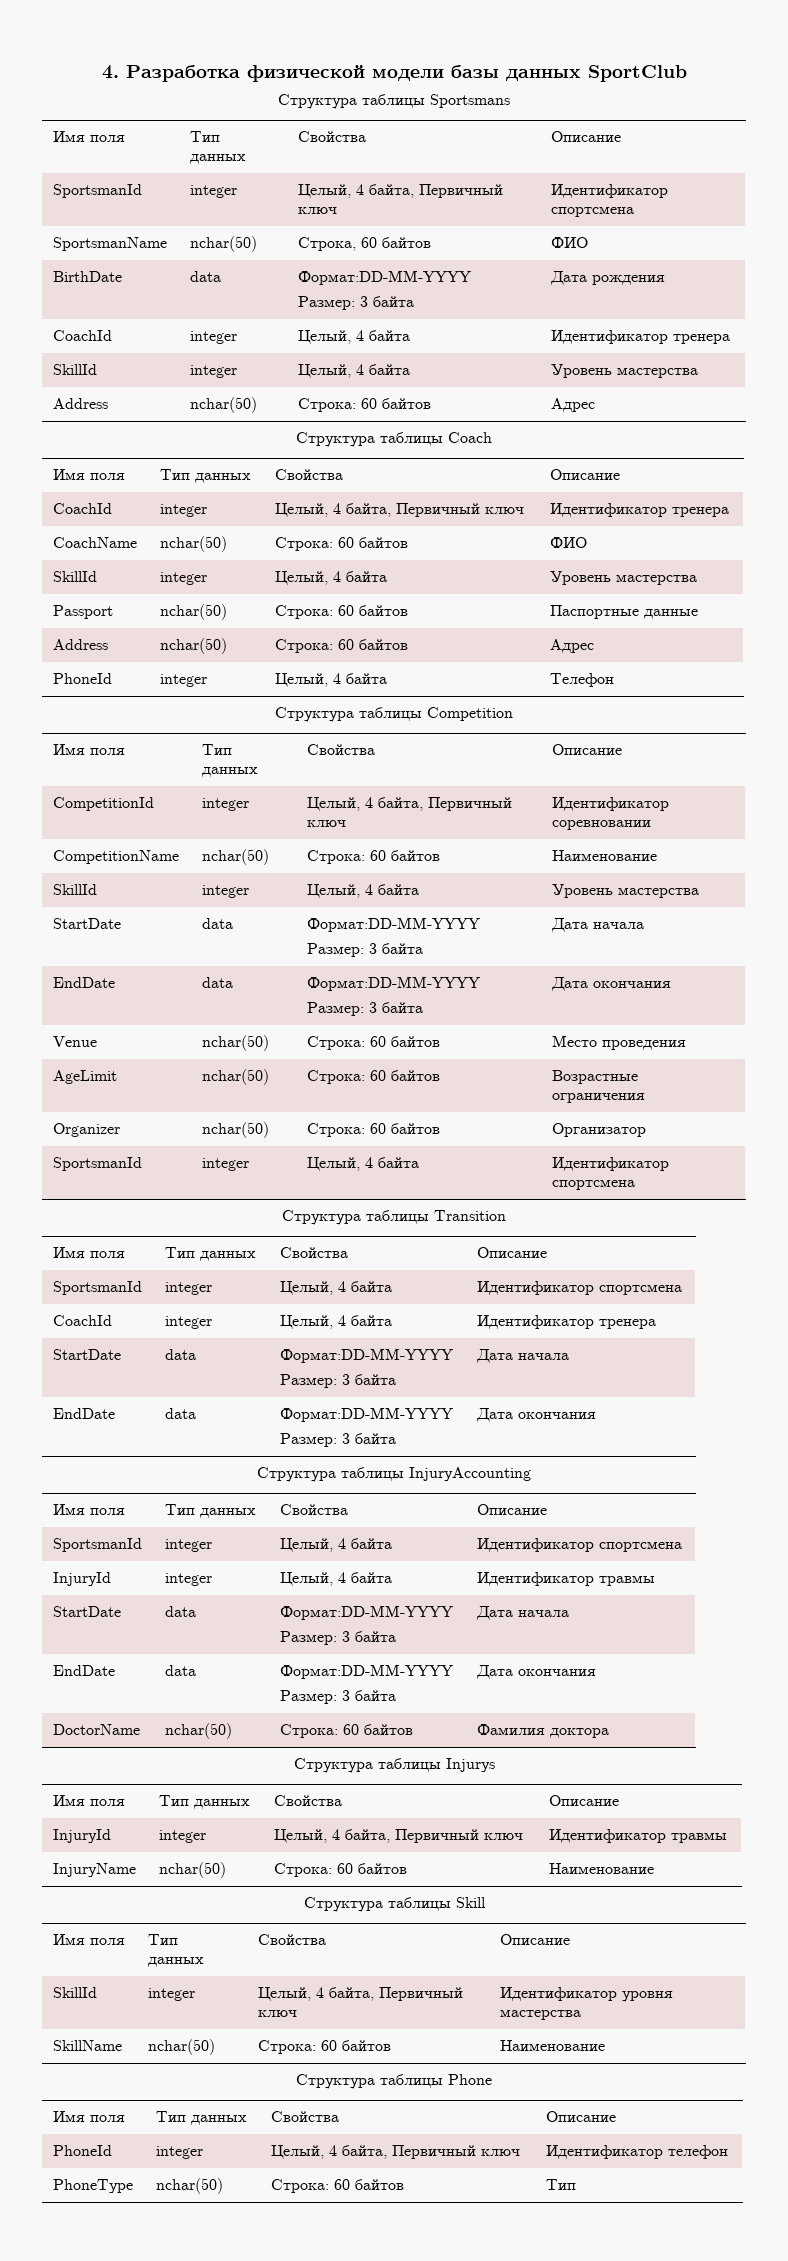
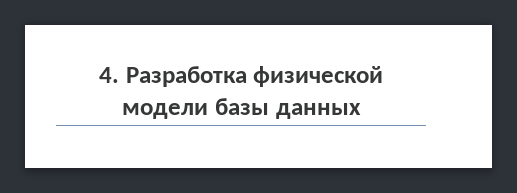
- 4. Разработка физической модели базы данных SportClub
- Структура таблицы Sportsmans
- Имя поля | Тип данных | Свойства | Описание
- SportsmanId | integer | Целый, 4 байта, Первичный ключ | Идентификатор спортсмена
- SportsmanName | nchar(50) | Строка, 60 байтов | ФИО
- BirthDate | data | Формат:DD-MM-YYYY
- Размер: 3 байта | Дата рождения
- CoachId | integer | Целый, 4 байта | Идентификатор тренера
- SkillId | integer | Целый, 4 байта | Уровень мастерства
- Address | nchar(50) | Строка: 60 байтов | Адрес
- Структура таблицы Coach
- Имя поля | Тип данных | Свойства | Описание
- CoachId | integer | Целый, 4 байта, Первичный ключ | Идентификатор тренера
- CoachName | nchar(50) | Строка: 60 байтов | ФИО
- SkillId | integer | Целый, 4 байта | Уровень мастерства
- Passport | nchar(50) | Строка: 60 байтов | Паспортные данные
- Address | nchar(50) | Строка: 60 байтов | Адрес
- PhoneId | integer | Целый, 4 байта | Телефон
- Структура таблицы Competition
- Имя поля | Тип данных | Свойства | Описание
- CompetitionId | integer | Целый, 4 байта, Первичный ключ | Идентификатор соревновании
- CompetitionName | nchar(50) | Строка: 60 байтов | Наименование
- SkillId | integer | Целый, 4 байта | Уровень мастерства
- StartDate | data | Формат:DD-MM-YYYY
- Размер: 3 байта | Дата начала
- EndDate | data | Формат:DD-MM-YYYY
- Размер: 3 байта | Дата окончания
- Venue | nchar(50) | Строка: 60 байтов | Место проведения
- AgeLimit | nchar(50) | Строка: 60 байтов | Возрастные ограничения
- Organizer | nchar(50) | Строка: 60 байтов | Организатор
- SportsmanId | integer | Целый, 4 байта | Идентификатор спортсмена
- Структура таблицы Transition
- Имя поля | Тип данных | Свойства | Описание
- SportsmanId | integer | Целый, 4 байта | Идентификатор спортсмена
- CoachId | integer | Целый, 4 байта | Идентификатор тренера
- StartDate | data | Формат:DD-MM-YYYY
- Размер: 3 байта | Дата начала
- EndDate | data | Формат:DD-MM-YYYY
- Размер: 3 байта | Дата окончания
- Структура таблицы InjuryAccounting
- Имя поля | Тип данных | Свойства | Описание
- SportsmanId | integer | Целый, 4 байта | Идентификатор спортсмена
- InjuryId | integer | Целый, 4 байта | Идентификатор травмы
- StartDate | data | Формат:DD-MM-YYYY
- Размер: 3 байта | Дата начала
- EndDate | data | Формат:DD-MM-YYYY
- Размер: 3 байта | Дата окончания
- DoctorName | nchar(50) | Строка: 60 байтов | Фамилия доктора
- Структура таблицы Injurys
- Имя поля | Тип данных | Свойства | Описание
- InjuryId | integer | Целый, 4 байта, Первичный ключ | Идентификатор травмы
- InjuryName | nchar(50) | Строка: 60 байтов | Наименование
- Структура таблицы Skill
- Имя поля | Тип данных | Свойства | Описание
- SkillId | integer | Целый, 4 байта, Первичный ключ | Идентификатор уровня мастерства
- SkillName | nchar(50) | Строка: 60 байтов | Наименование
- Структура таблицы Phone
- Имя поля | Тип данных | Свойства | Описание
- PhoneId | integer | Целый, 4 байта, Первичный ключ | Идентификатор телефон
- PhoneType | nchar(50) | Строка: 60 байтов | Тип
+ 4. Разработка физической модели базы данных

